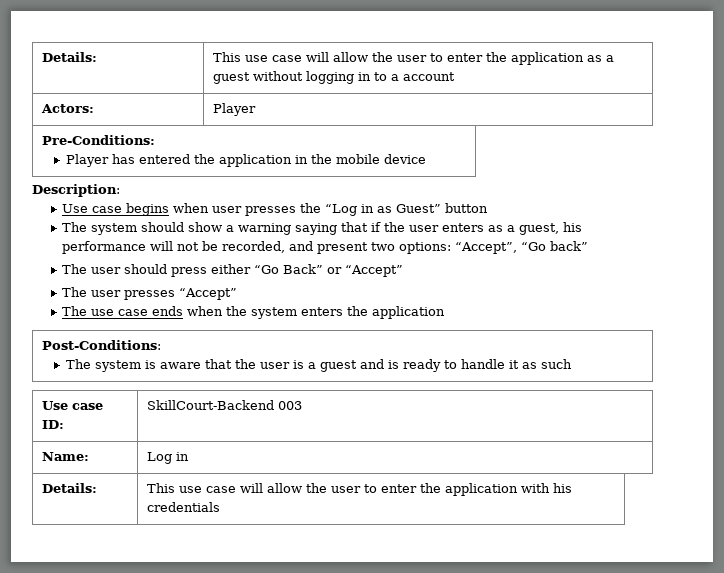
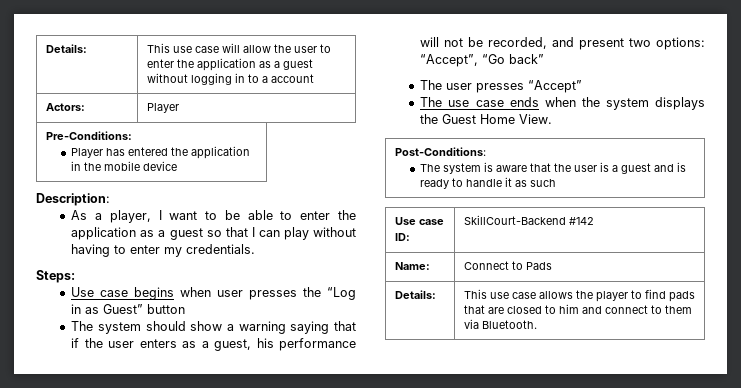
+ As a player, I want to be able to enter the application as a guest so that I can play without having to enter my credentials.
+ Steps:
- The user should press either “Go Back” or “Accept”
- The use case ends when the system enters the application
+ The use case ends when the system displays the Guest Home View.
- Use case ID: | SkillCourt-Backend 003
+ Use case ID: | SkillCourt-Backend #142
- Name: | Log in
- Details: | This use case will allow the user to enter the application with his credentials
+ Name: | Connect to Pads
+ Details: | This use case allows the player to find pads that are closed to him and connect to them via Bluetooth.

